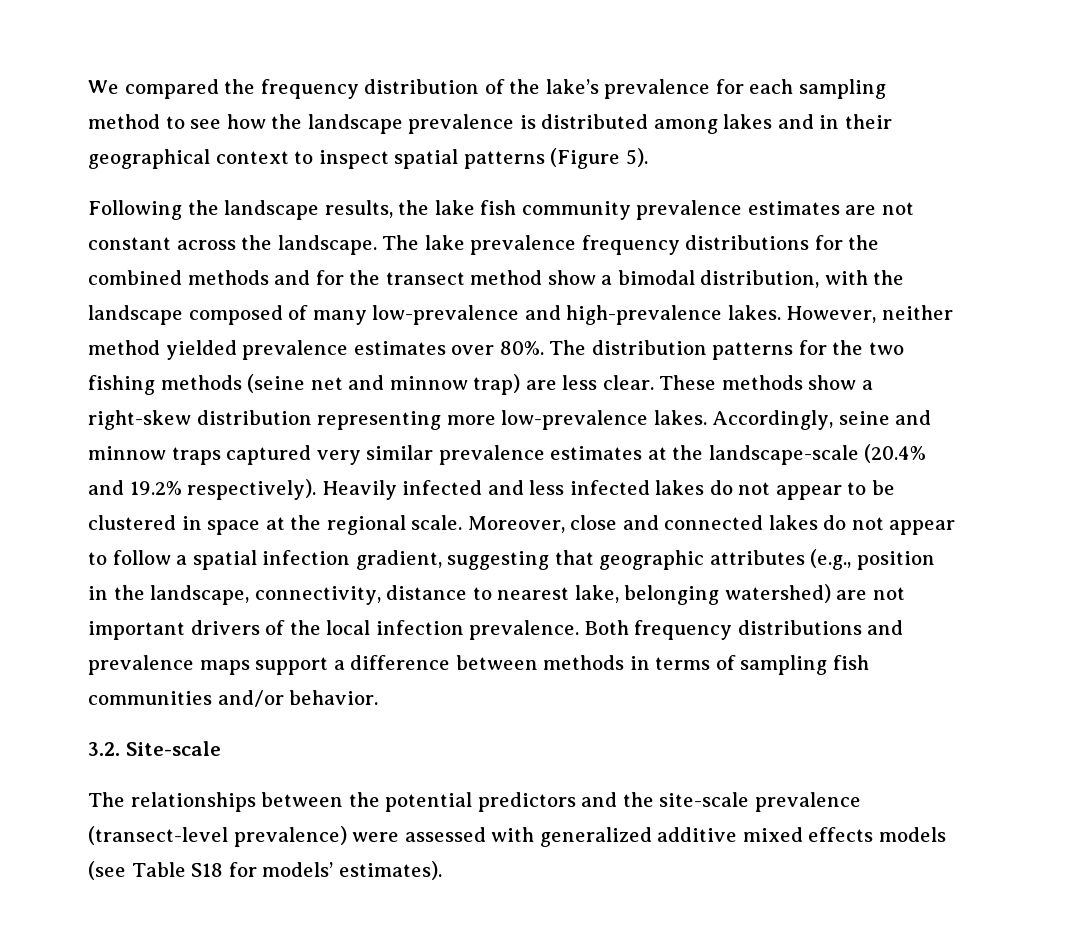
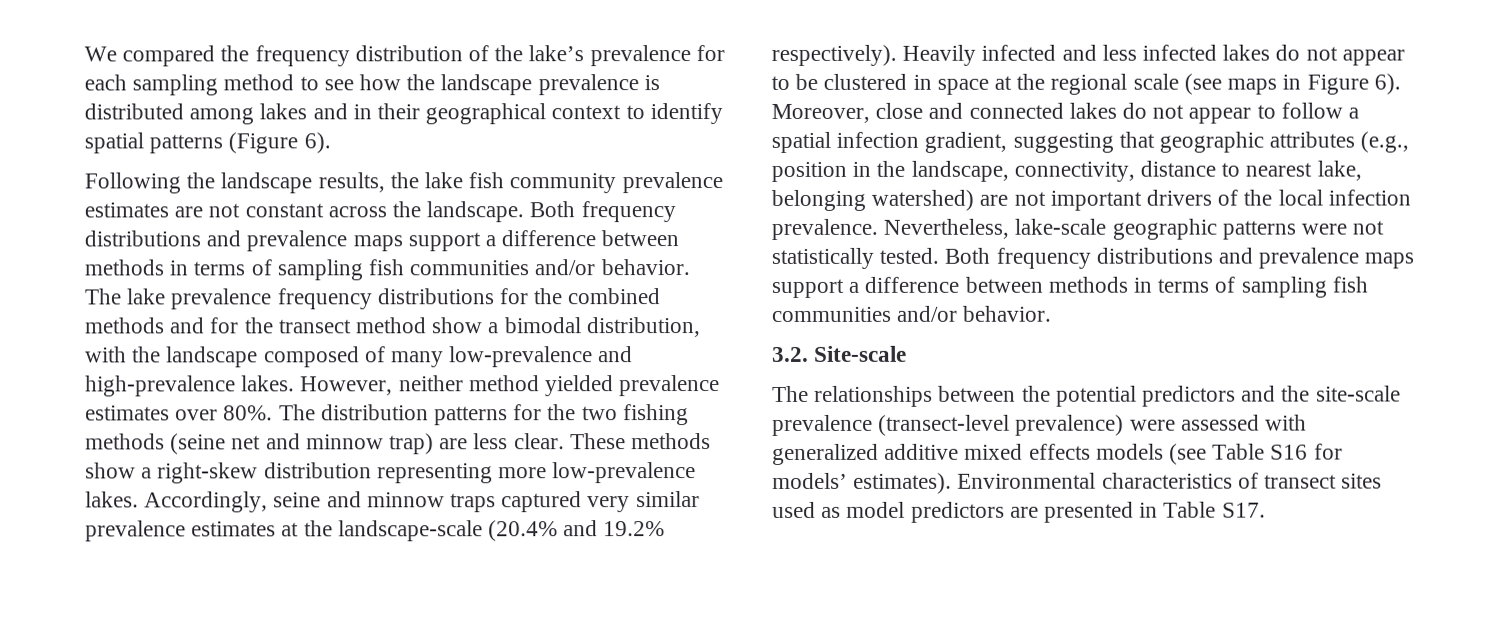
- We compared the frequency distribution of the lake’s prevalence for each sampling method to see how the landscape prevalence is distributed among lakes and in their geographical context to inspect spatial patterns (Figure 5).
+ We compared the frequency distribution of the lake’s prevalence for each sampling method to see how the landscape prevalence is distributed among lakes and in their geographical context to identify spatial patterns (Figure 6).
- Following the landscape results, the lake fish community prevalence estimates are not constant across the landscape.
+ Following the landscape results, the lake fish community prevalence estimates are not constant across the landscape. Both frequency distributions and prevalence maps support a difference between methods in terms of sampling fish communities and/or behavior.
- Heavily infected and less infected lakes do not appear to be clustered in space at the regional scale.
+ Heavily infected and less infected lakes do not appear to be clustered in space at the regional scale (see maps in Figure 6).
+ Nevertheless, lake-scale geographic patterns were not statistically tested.
- The relationships between the potential predictors and the site-scale prevalence (transect-level prevalence) were assessed with generalized additive mixed effects models (see Table S18 for models’ estimates).
+ The relationships between the potential predictors and the site-scale prevalence (transect-level prevalence) were assessed with generalized additive mixed effects models (see Table S16 for models’ estimates).
+ Environmental characteristics of transect sites used as model predictors are presented in Table S17.

